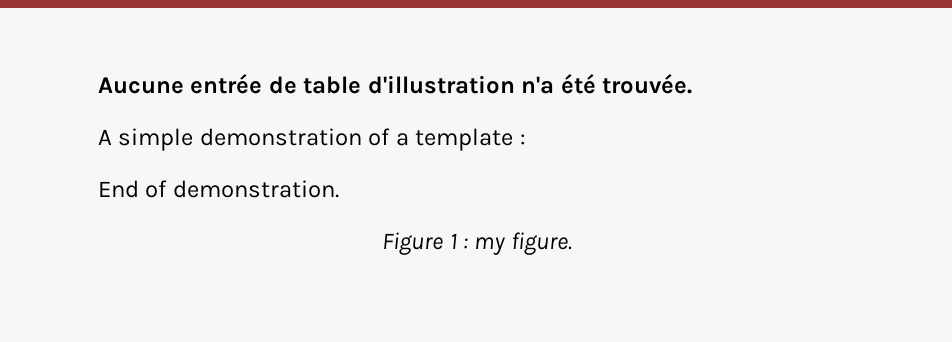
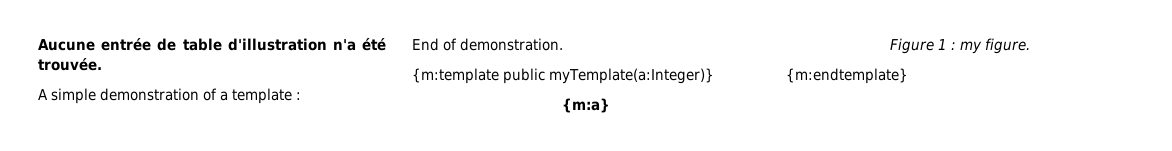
+ {m:template public myTemplate(a:Integer)}
+ {m:a}
+ {m:endtemplate}

